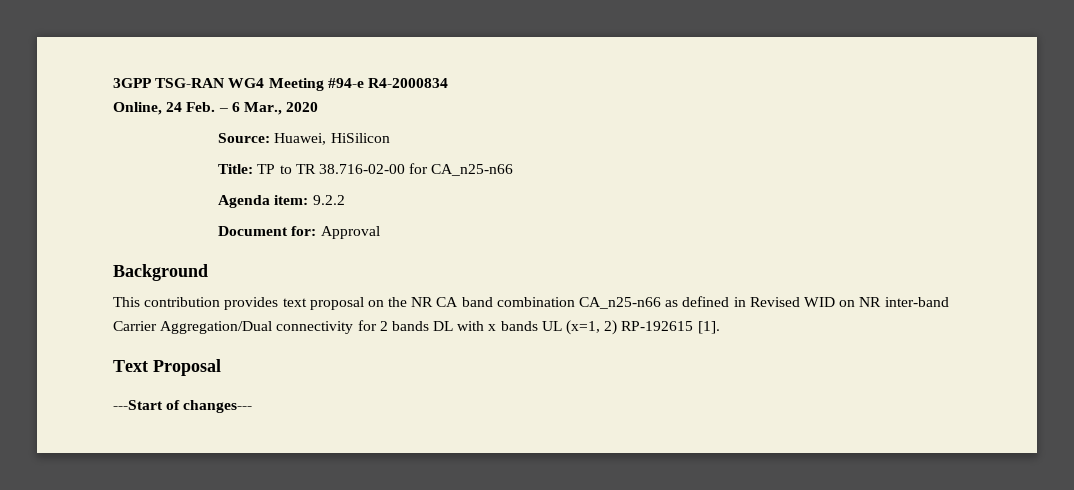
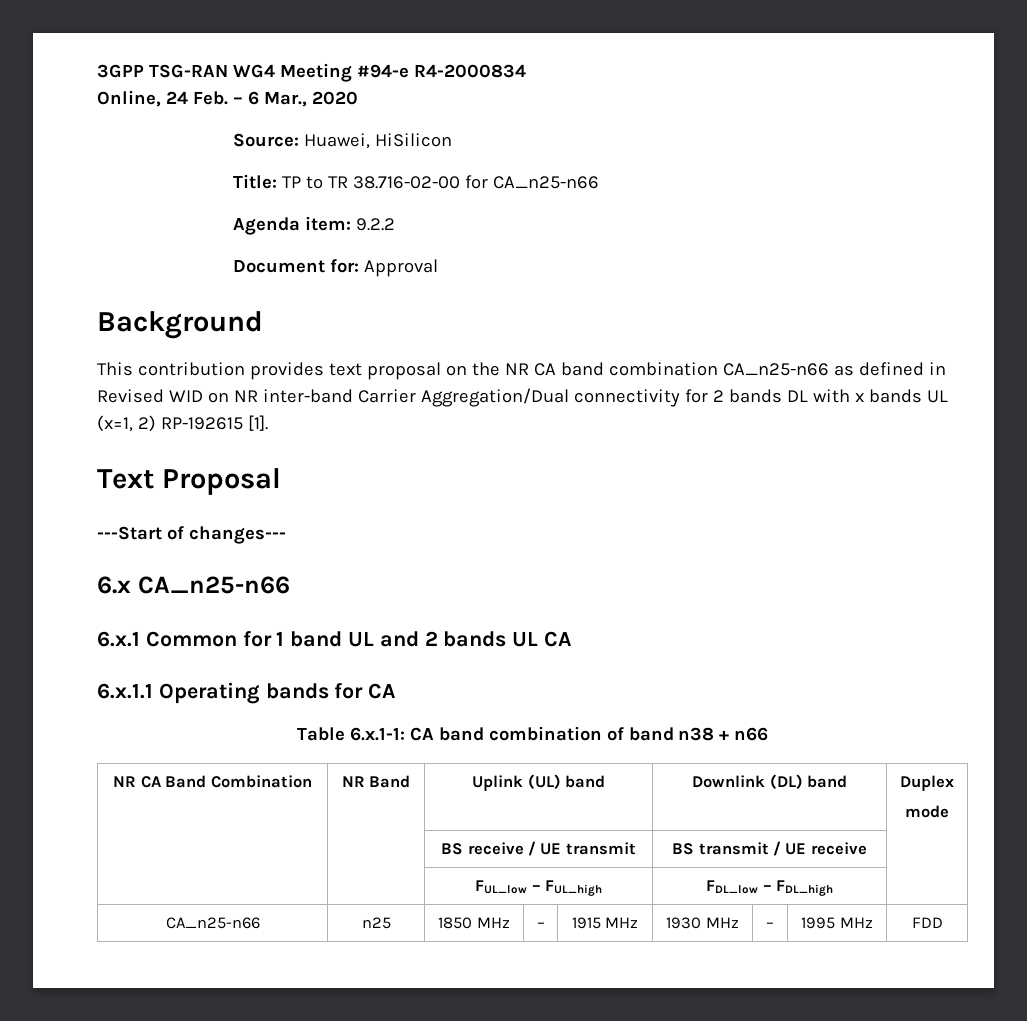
+ 6.x CA_n25-n66
+ 6.x.1 Common for 1 band UL and 2 bands UL CA
+ 6.x.1.1 Operating bands for CA
+ Table 6.x.1-1: CA band combination of band n38 + n66
+ NR CA Band Combination | NR Band | Uplink (UL) band | Downlink (DL) band | Duplex
+ mode
+ | | BS receive / UE transmit | BS transmit / UE receive |
+ | | FUL_low – FUL_high | FDL_low – FDL_high |
+ CA_n25-n66 | n25 | 1850 MHz | – | 1915 MHz | 1930 MHz | – | 1995 MHz | FDD

